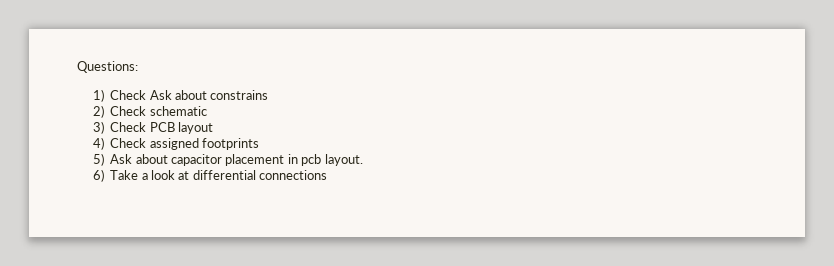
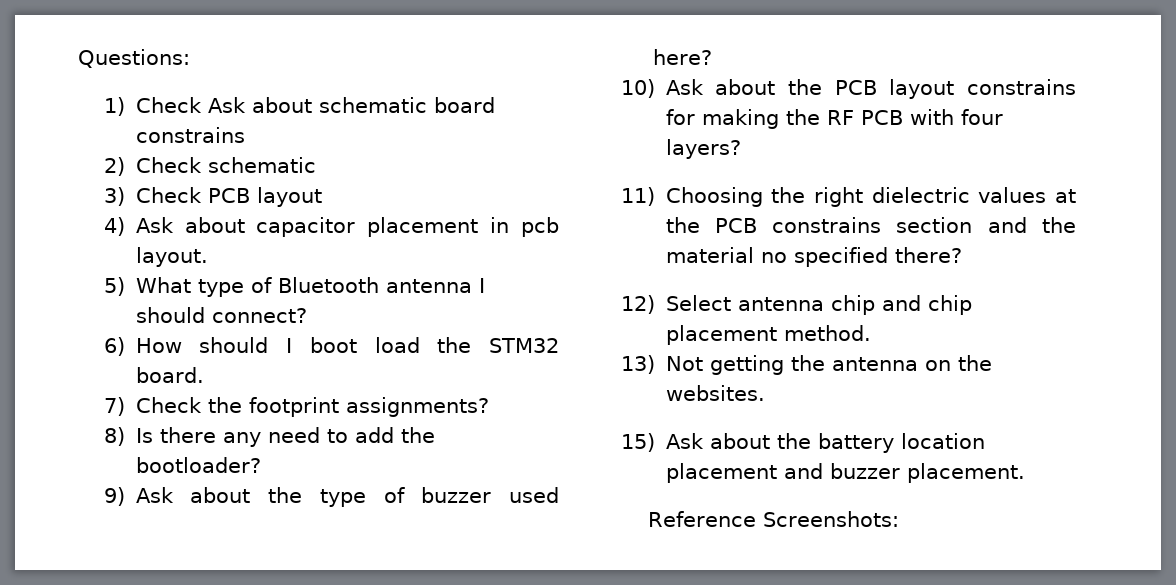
- 1) Check Ask about constrains
+ 1) Check Ask about schematic board constrains
- 4) Check assigned footprints
- 5) Ask about capacitor placement in pcb layout.
+ 4) Ask about capacitor placement in pcb layout.
- 6) Take a look at differential connections
+ 5) What type of Bluetooth antenna I should connect?
+ 6) How should I boot load the STM32 board.
+ 7) Check the footprint assignments?
+ 8) Is there any need to add the bootloader?
+ 9) Ask about the type of buzzer used here?
+ 10) Ask about the PCB layout constrains for making the RF PCB with four layers?
+ 11) Choosing the right dielectric values at the PCB constrains section and the material no specified there?
+ 12) Select antenna chip and chip placement method.
+ 13) Not getting the antenna on the websites.
+ 15) Ask about the battery location placement and buzzer placement.
+ Reference Screenshots:

